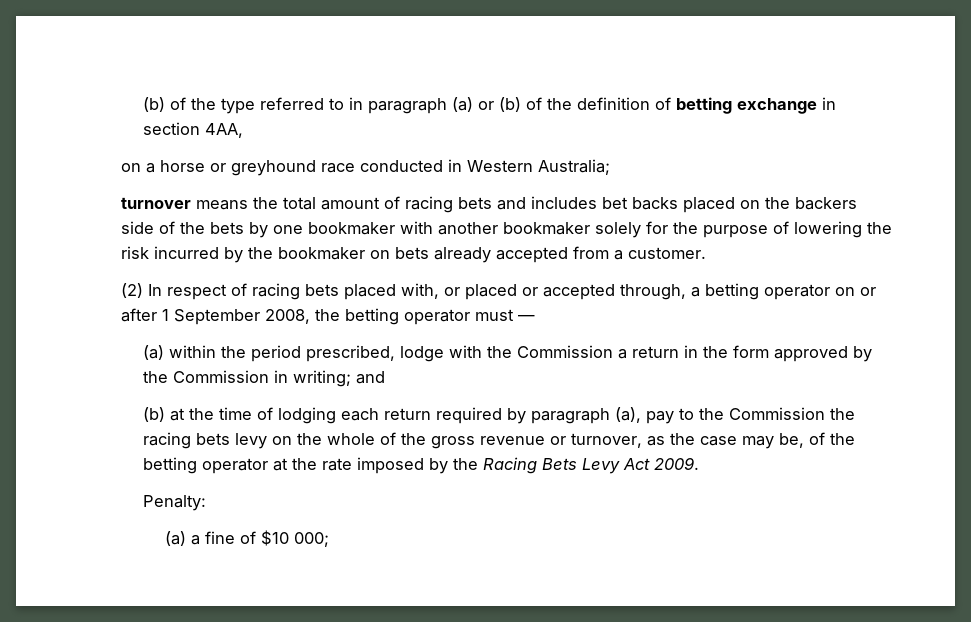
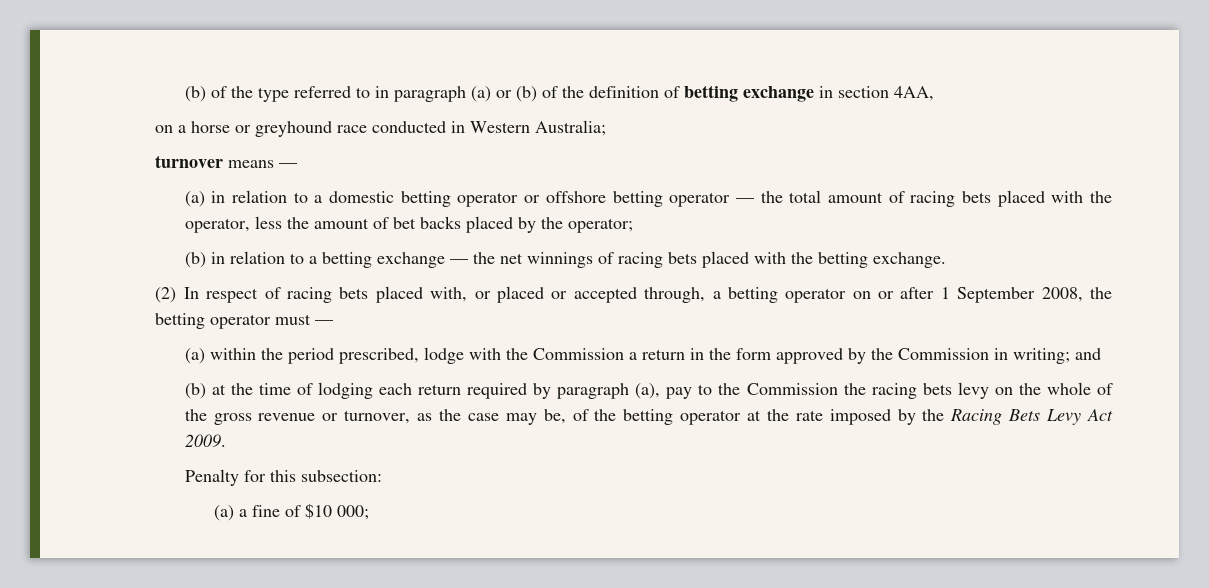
- turnover means the total amount of racing bets and includes bet backs placed on the backers side of the bets by one bookmaker with another bookmaker solely for the purpose of lowering the risk incurred by the bookmaker on bets already accepted from a customer.
+ turnover means —
+ (a) in relation to a domestic betting operator or offshore betting operator — the total amount of racing bets placed with the operator, less the amount of bet backs placed by the operator;
+ (b) in relation to a betting exchange — the net winnings of racing bets placed with the betting exchange.
- Penalty:
+ Penalty for this subsection:

